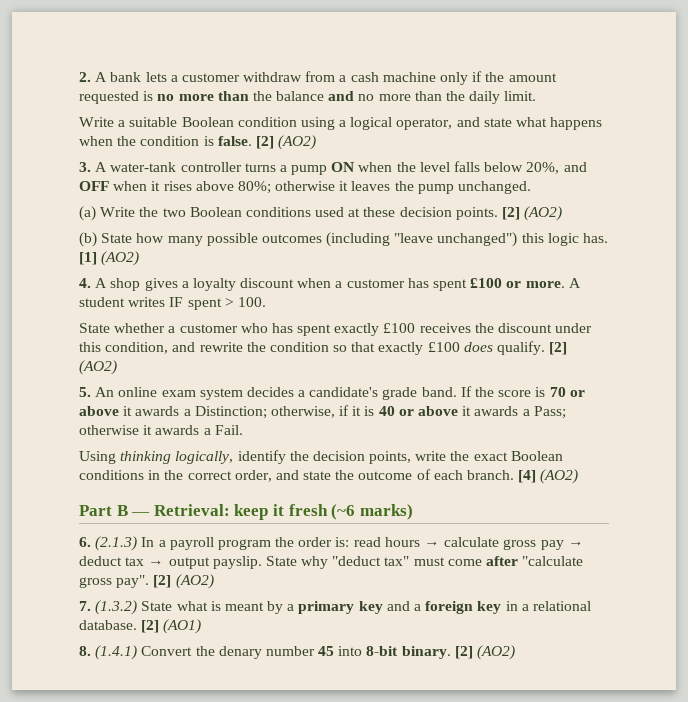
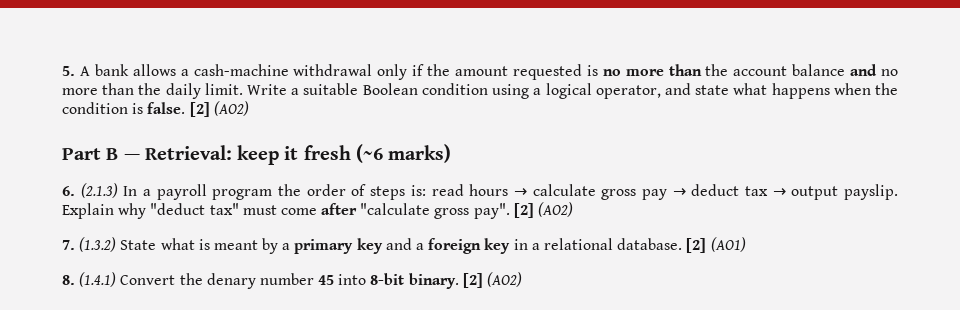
- 2. A bank lets a customer withdraw from a cash machine only if the amount requested is no more than the balance and no more than the daily limit.
- Write a suitable Boolean condition using a logical operator, and state what happens when the condition is false.
+ 5. A bank allows a cash-machine withdrawal only if the amount requested is no more than the account balance and no more than the daily limit. Write a suitable Boolean condition using a logical operator, and state what happens when the condition is false.
- 3. A water-tank controller turns a pump ON when the level falls below 20%, and OFF when it rises above 80%; otherwise it leaves the pump unchanged.
- (a) Write the two Boolean conditions used at these decision points. [2] (AO2)
- (b) State how many possible outcomes (including "leave unchanged") this logic has. [1] (AO2)
- 4. A shop gives a loyalty discount when a customer has spent £100 or more. A student writes IF spent > 100.
- State whether a customer who has spent exactly £100 receives the discount under this condition, and rewrite the condition so that exactly £100 does qualify. [2] (AO2)
- 5. An online exam system decides a candidate's grade band. If the score is 70 or above it awards a Distinction; otherwise, if it is 40 or above it awards a Pass; otherwise it awards a Fail.
- Using thinking logically, identify the decision points, write the exact Boolean conditions in the correct order, and state the outcome of each branch. [4] (AO2)
- 6. (2.1.3) In a payroll program the order is: read hours → calculate gross pay → deduct tax → output payslip.
+ 6. (2.1.3) In a payroll program the order of steps is: read hours → calculate gross pay → deduct tax → output payslip.
- State why "deduct tax" must come after "calculate gross pay".
+ Explain why "deduct tax" must come after "calculate gross pay".

